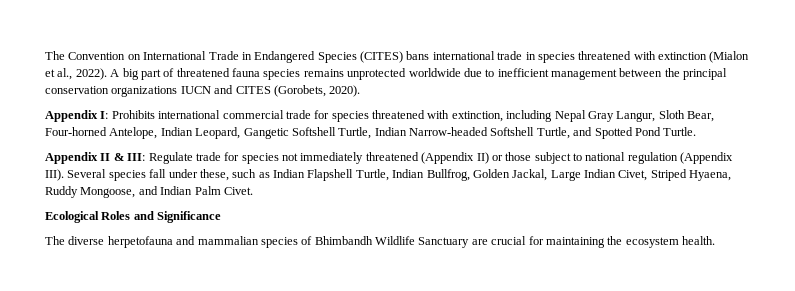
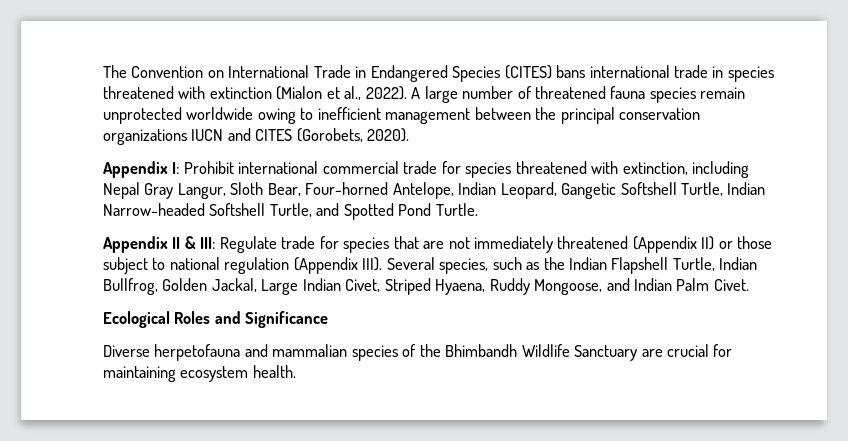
- A big part of threatened fauna species remains unprotected worldwide due to inefficient management between the principal conservation organizations IUCN and CITES (Gorobets, 2020).
+ A large number of threatened fauna species remain unprotected worldwide owing to inefficient management between the principal conservation organizations IUCN and CITES (Gorobets, 2020).
- Appendix I: Prohibits international commercial trade for species threatened with extinction, including Nepal Gray Langur, Sloth Bear, Four-horned Antelope, Indian Leopard, Gangetic Softshell Turtle, Indian Narrow-headed Softshell Turtle, and Spotted Pond Turtle.
+ Appendix I: Prohibit international commercial trade for species threatened with extinction, including Nepal Gray Langur, Sloth Bear, Four-horned Antelope, Indian Leopard, Gangetic Softshell Turtle, Indian Narrow-headed Softshell Turtle, and Spotted Pond Turtle.
- Appendix II & III: Regulate trade for species not immediately threatened (Appendix II) or those subject to national regulation (Appendix III).
+ Appendix II & III: Regulate trade for species that are not immediately threatened (Appendix II) or those subject to national regulation (Appendix III).
- Several species fall under these, such as Indian Flapshell Turtle, Indian Bullfrog, Golden Jackal, Large Indian Civet, Striped Hyaena, Ruddy Mongoose, and Indian Palm Civet.
+ Several species, such as the Indian Flapshell Turtle, Indian Bullfrog, Golden Jackal, Large Indian Civet, Striped Hyaena, Ruddy Mongoose, and Indian Palm Civet.
- The diverse herpetofauna and mammalian species of Bhimbandh Wildlife Sanctuary are crucial for maintaining the ecosystem health.
+ Diverse herpetofauna and mammalian species of the Bhimbandh Wildlife Sanctuary are crucial for maintaining ecosystem health.

